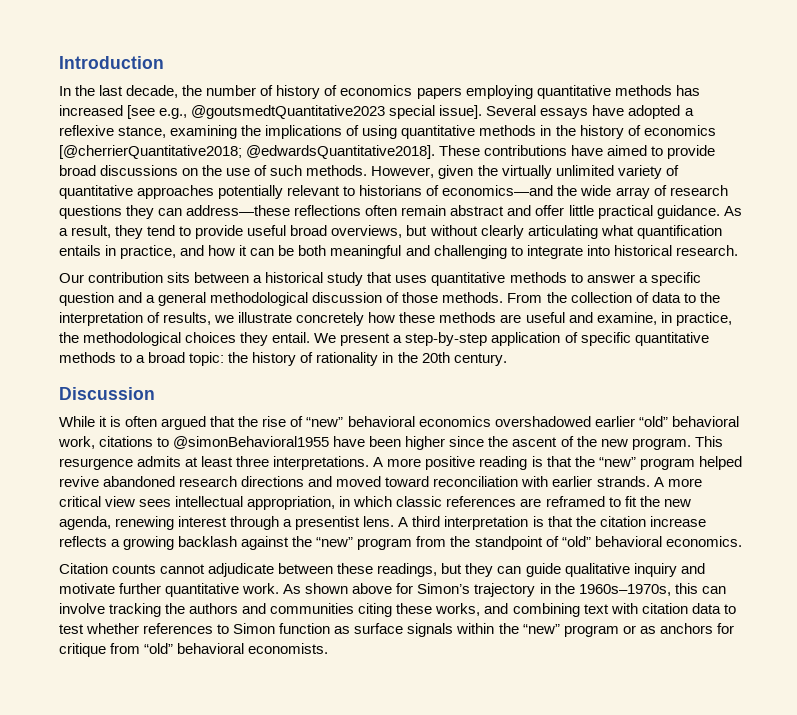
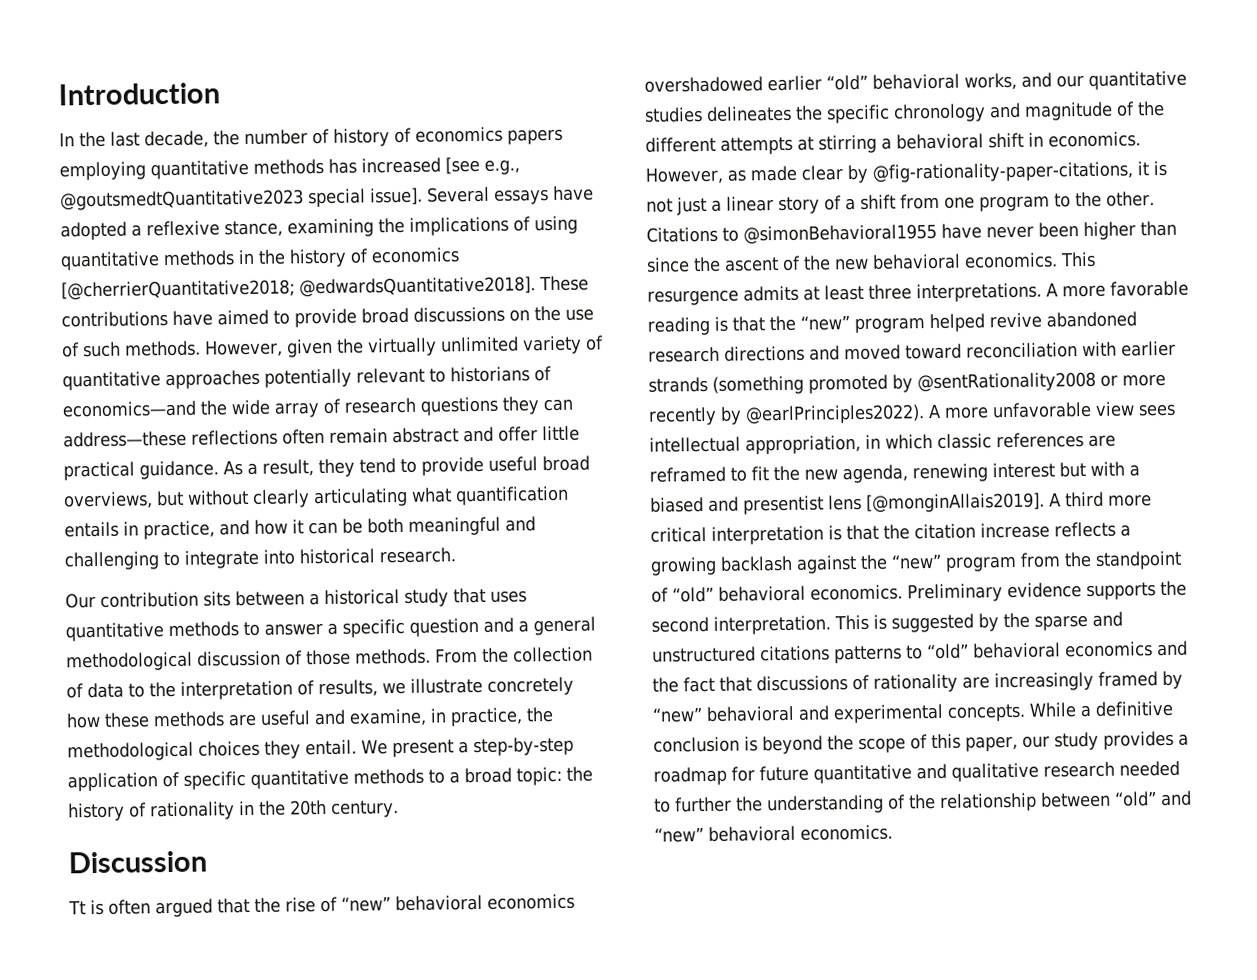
- While it is often argued that the rise of “new” behavioral economics overshadowed earlier “old” behavioral work, citations to @simonBehavioral1955 have been higher since the ascent of the new program.
+ Tt is often argued that the rise of “new” behavioral economics overshadowed earlier “old” behavioral works, and our quantitative studies delineates the specific chronology and magnitude of the different attempts at stirring a behavioral shift in economics. However, as made clear by @fig-rationality-paper-citations, it is not just a linear story of a shift from one program to the other. Citations to @simonBehavioral1955 have never been higher than since the ascent of the new behavioral economics.
- A more positive reading is that the “new” program helped revive abandoned research directions and moved toward reconciliation with earlier strands. A more critical view sees intellectual appropriation, in which classic references are reframed to fit the new agenda, renewing interest through a presentist lens. A third interpretation is that the citation increase reflects a growing backlash against the “new” program from the standpoint of “old” behavioral economics.
- Citation counts cannot adjudicate between these readings, but they can guide qualitative inquiry and motivate further quantitative work. As shown above for Simon’s trajectory in the 1960s–1970s, this can involve tracking the authors and communities citing these works, and combining text with citation data to test whether references to Simon function as surface signals within the “new” program or as anchors for critique from “old” behavioral economists.
+ A more favorable reading is that the “new” program helped revive abandoned research directions and moved toward reconciliation with earlier strands (something promoted by @sentRationality2008 or more recently by @earlPrinciples2022). A more unfavorable view sees intellectual appropriation, in which classic references are reframed to fit the new agenda, renewing interest but with a biased and presentist lens [@monginAllais2019]. A third more critical interpretation is that the citation increase reflects a growing backlash against the “new” program from the standpoint of “old” behavioral economics. Preliminary evidence supports the second interpretation. This is suggested by the sparse and unstructured citations patterns to “old” behavioral economics and the fact that discussions of rationality are increasingly framed by “new” behavioral and experimental concepts. While a definitive conclusion is beyond the scope of this paper, our study provides a roadmap for future quantitative and qualitative research needed to further the understanding of the relationship between “old” and “new” behavioral economics.

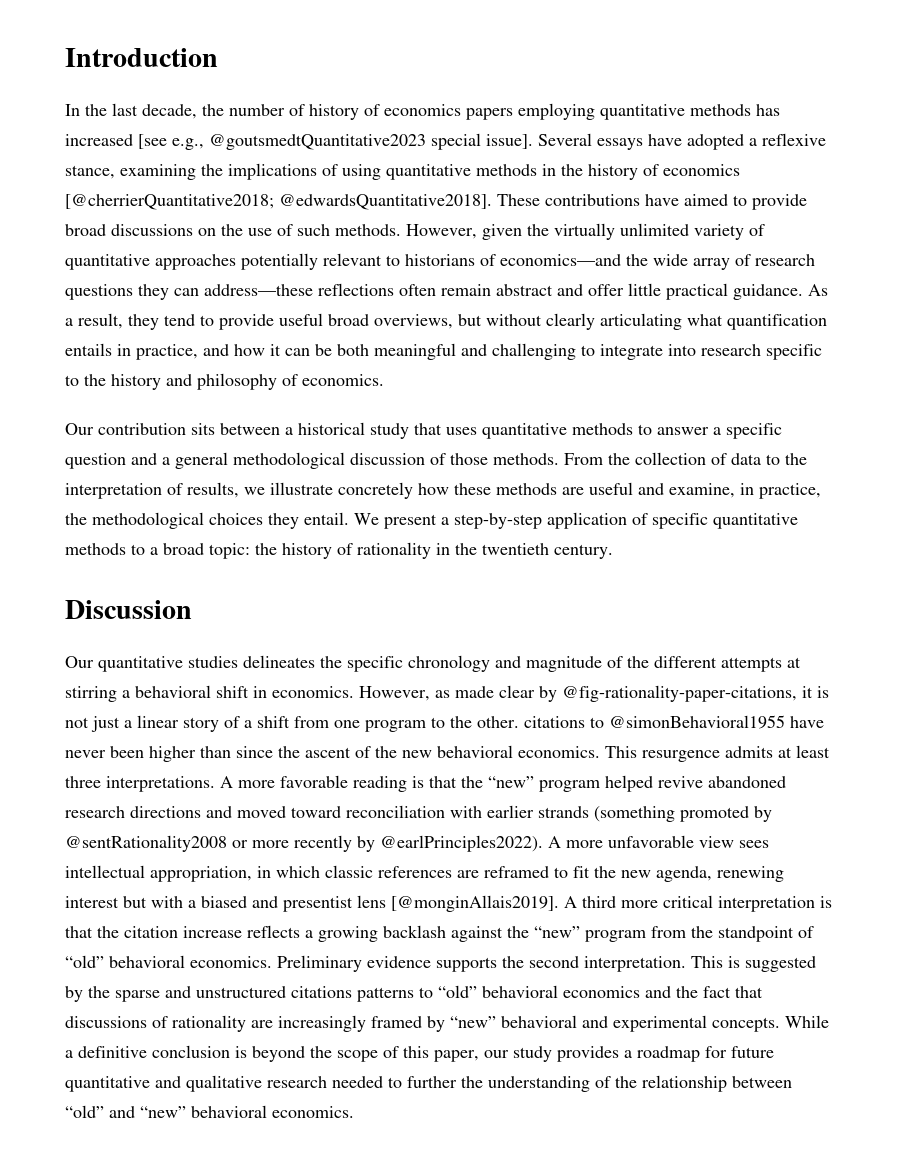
- As a result, they tend to provide useful broad overviews, but without clearly articulating what quantification entails in practice, and how it can be both meaningful and challenging to integrate into historical research.
+ As a result, they tend to provide useful broad overviews, but without clearly articulating what quantification entails in practice, and how it can be both meaningful and challenging to integrate into research specific to the history and philosophy of economics.
- We present a step-by-step application of specific quantitative methods to a broad topic: the history of rationality in the 20th century.
+ We present a step-by-step application of specific quantitative methods to a broad topic: the history of rationality in the twentieth century.
- Tt is often argued that the rise of “new” behavioral economics overshadowed earlier “old” behavioral works, and our quantitative studies delineates the specific chronology and magnitude of the different attempts at stirring a behavioral shift in economics.
+ Our quantitative studies delineates the specific chronology and magnitude of the different attempts at stirring a behavioral shift in economics.
- However, as made clear by @fig-rationality-paper-citations, it is not just a linear story of a shift from one program to the other. Citations to @simonBehavioral1955 have never been higher than since the ascent of the new behavioral economics.
+ However, as made clear by @fig-rationality-paper-citations, it is not just a linear story of a shift from one program to the other. citations to @simonBehavioral1955 have never been higher than since the ascent of the new behavioral economics.

